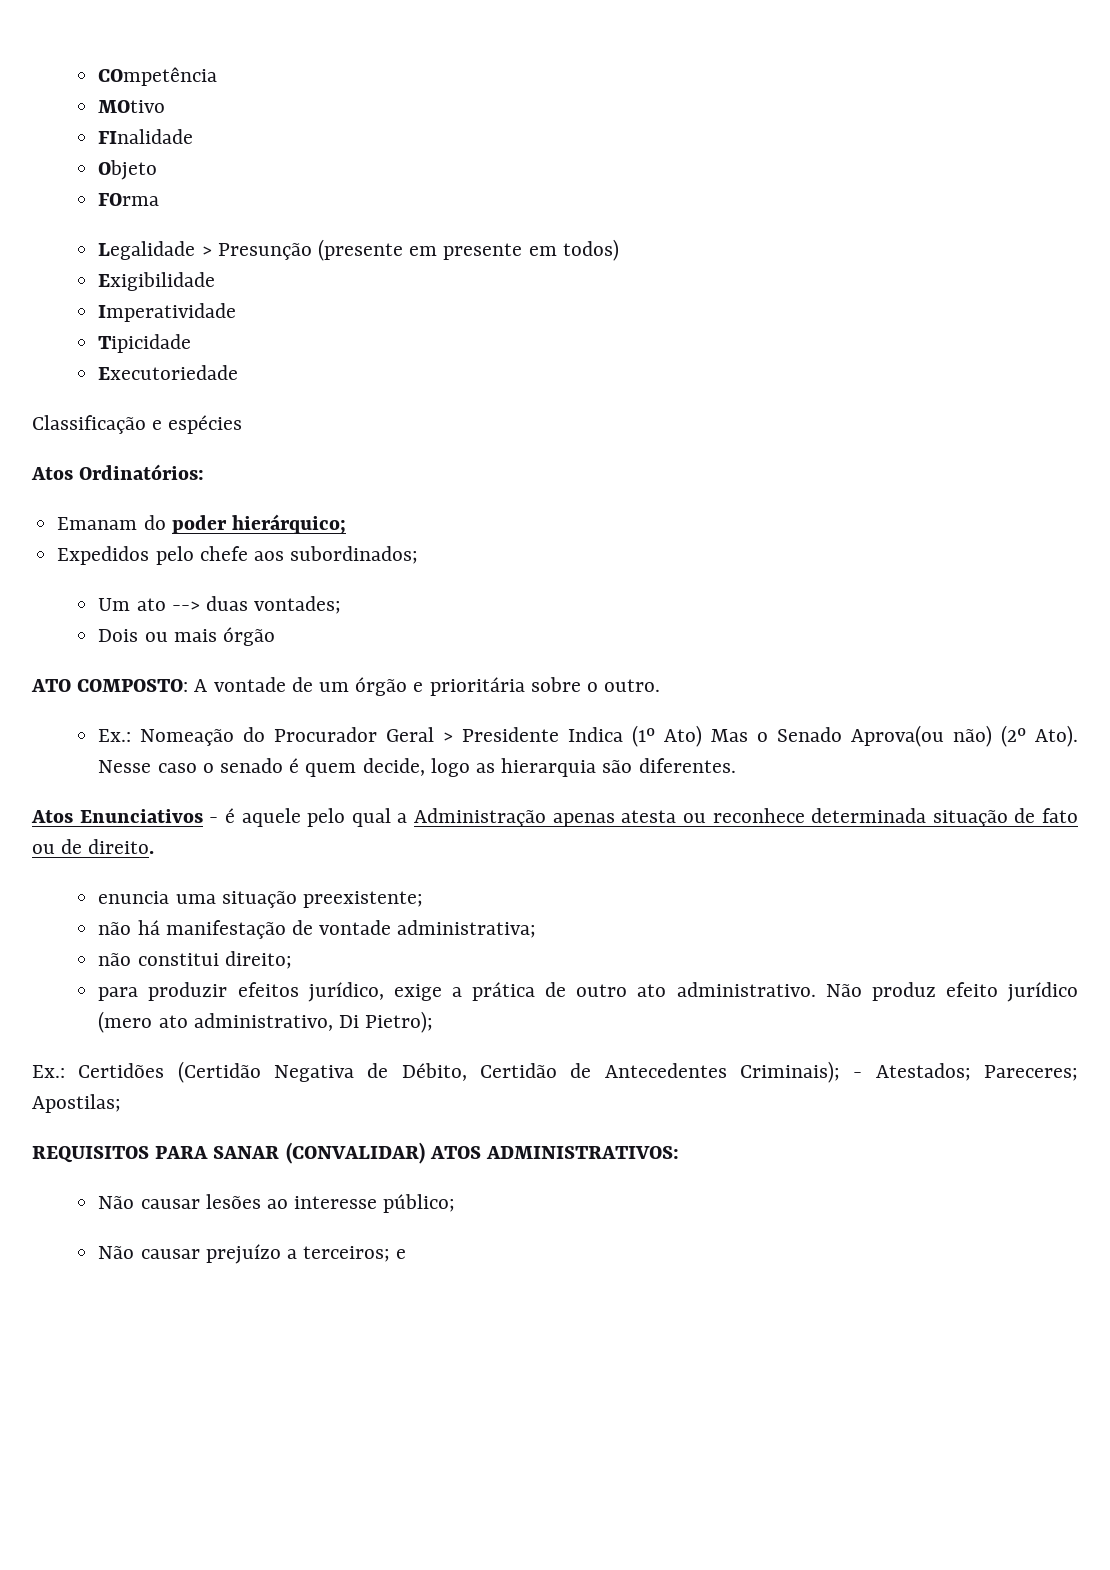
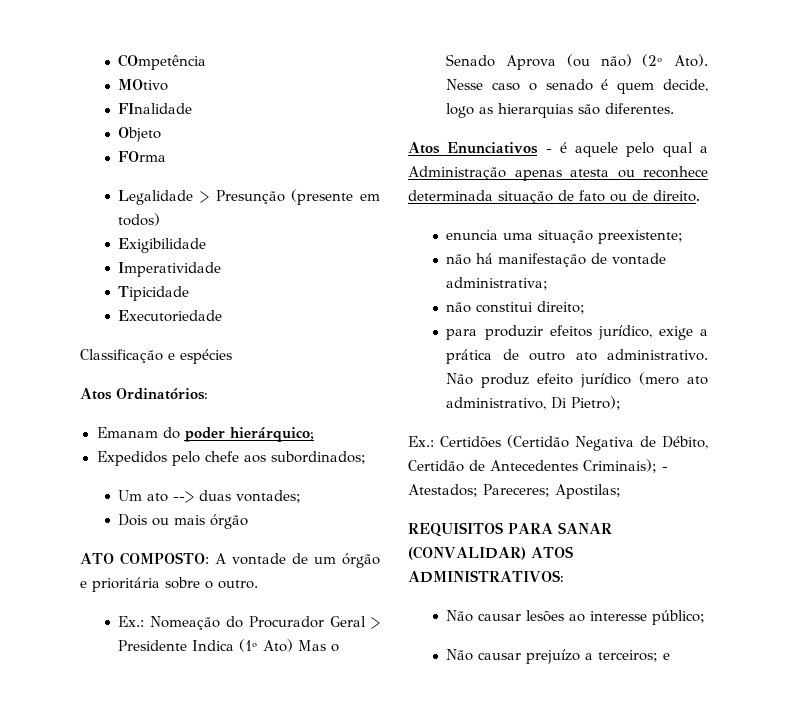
- Legalidade > Presunção (presente em presente em todos)
+ Legalidade > Presunção (presente em todos)
- Ex.: Nomeação do Procurador Geral > Presidente Indica (1º Ato) Mas o Senado Aprova(ou não) (2º Ato).
+ Ex.: Nomeação do Procurador Geral > Presidente Indica (1º Ato) Mas o Senado Aprova (ou não) (2º Ato).
- Nesse caso o senado é quem decide, logo as hierarquia são diferentes.
+ Nesse caso o senado é quem decide, logo as hierarquias são diferentes.

